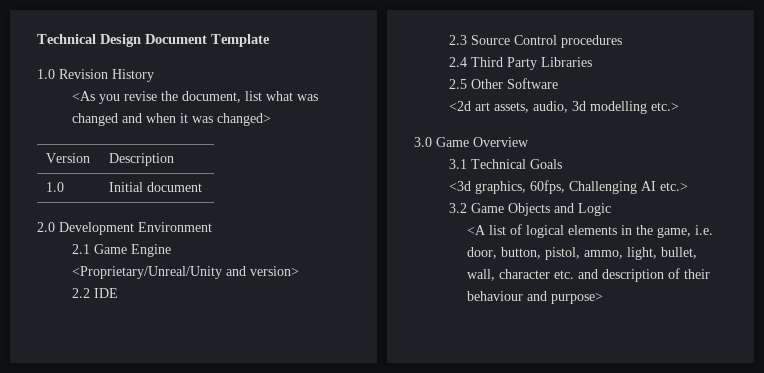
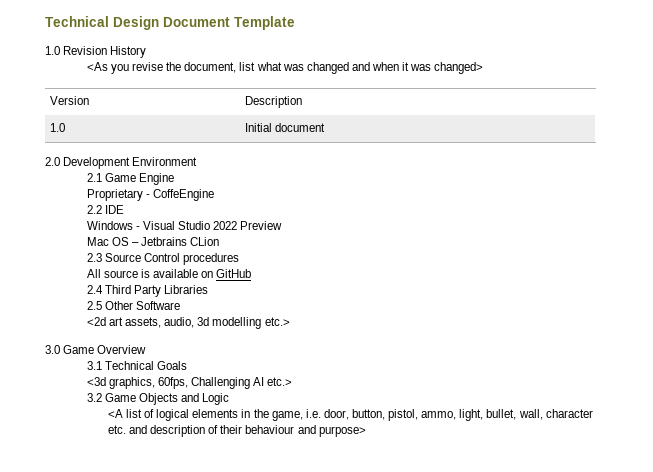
- <Proprietary/Unreal/Unity and version>
+ Proprietary - CoffeEngine
+ Windows - Visual Studio 2022 Preview
+ Mac OS – Jetbrains CLion
  2.3 Source Control procedures
+ All source is available on GitHub

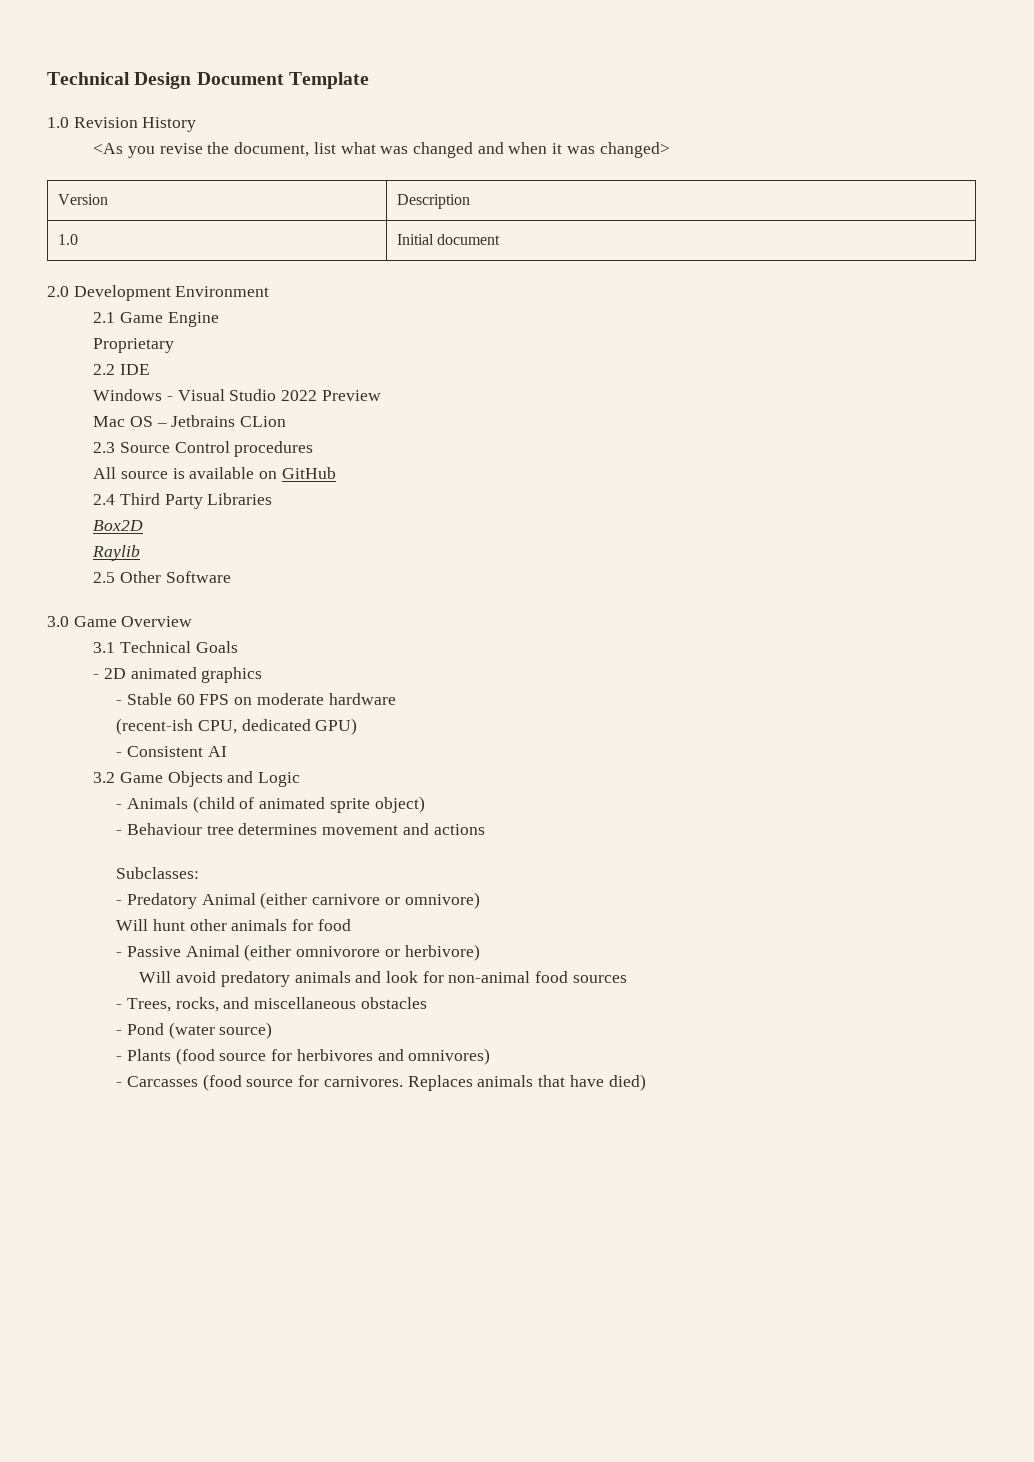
- Proprietary - CoffeEngine
+ Proprietary
+ Box2D
+ Raylib
- <2d art assets, audio, 3d modelling etc.>
- <3d graphics, 60fps, Challenging AI etc.>
+ - 2D animated graphics
+ - Stable 60 FPS on moderate hardware
+ (recent-ish CPU, dedicated GPU)
+ - Consistent AI
- <A list of logical elements in the game, i.e. door, button, pistol, ammo, light, bullet, wall, character etc. and description of their behaviour and purpose>
+ - Animals (child of animated sprite object)
+ - Behaviour tree determines movement and actions
+ Subclasses:
+ - Predatory Animal (either carnivore or omnivore)
+ Will hunt other animals for food
+ - Passive Animal (either omnivorore or herbivore)
+ Will avoid predatory animals and look for non-animal food sources
+ - Trees, rocks, and miscellaneous obstacles
+ - Pond (water source)
+ - Plants (food source for herbivores and omnivores)
+ - Carcasses (food source for carnivores. Replaces animals that have died)

